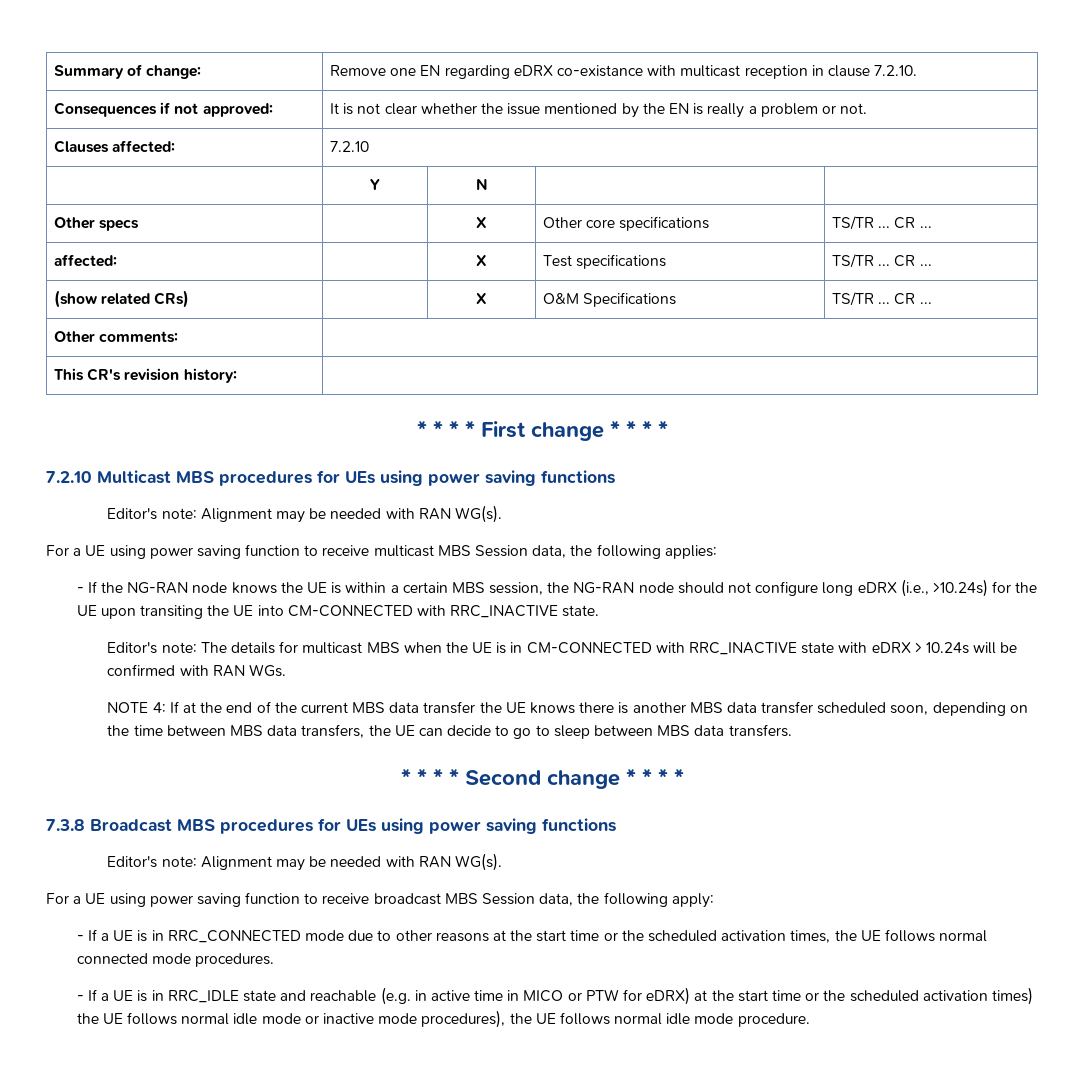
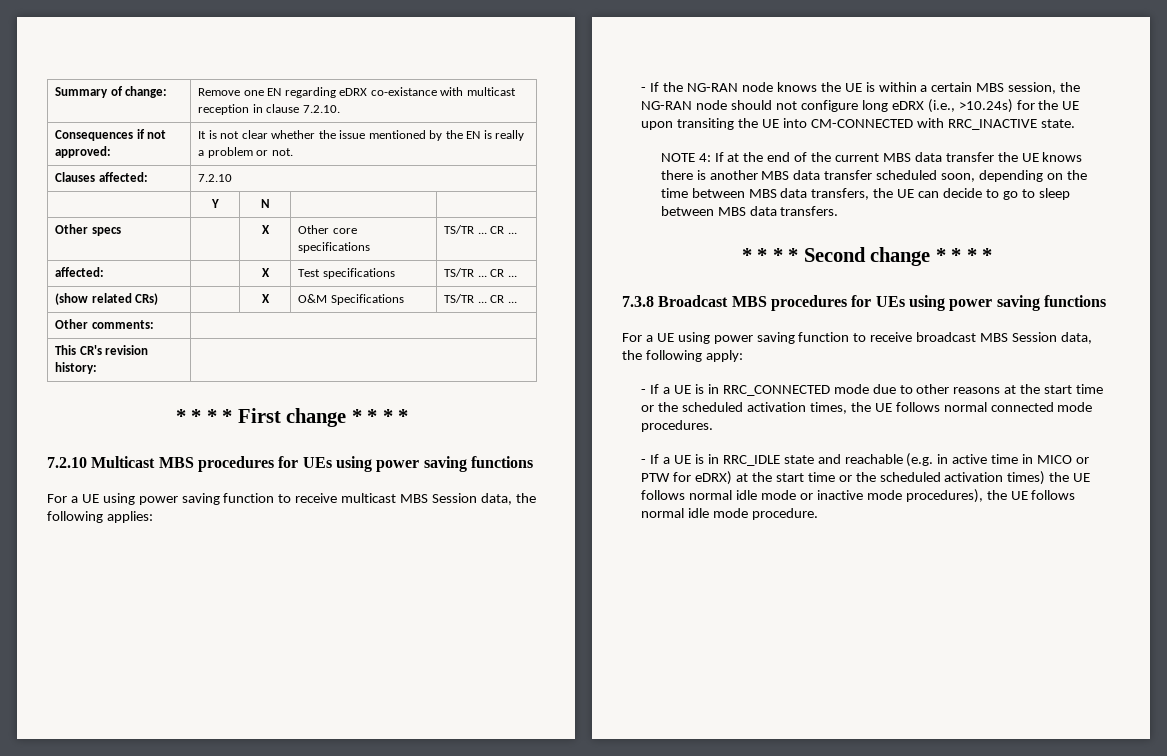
  7.2.10 Multicast MBS procedures for UEs using power saving functions
- Editor's note: Alignment may be needed with RAN WG(s).
- Editor's note: The details for multicast MBS when the UE is in CM-CONNECTED with RRC_INACTIVE state with eDRX > 10.24s will be confirmed with RAN WGs.
  7.3.8 Broadcast MBS procedures for UEs using power saving functions
- Editor's note: Alignment may be needed with RAN WG(s).

